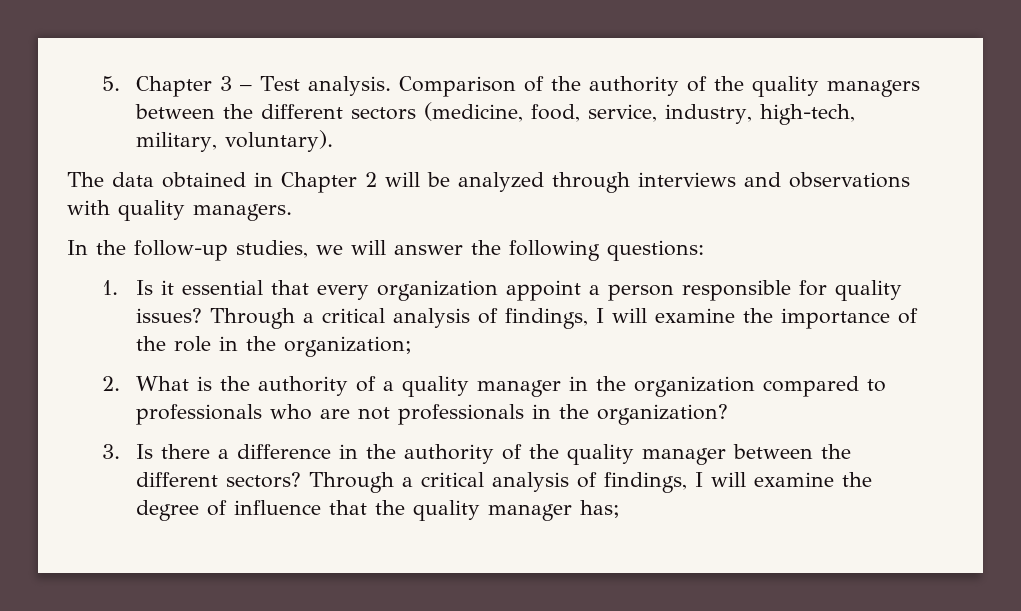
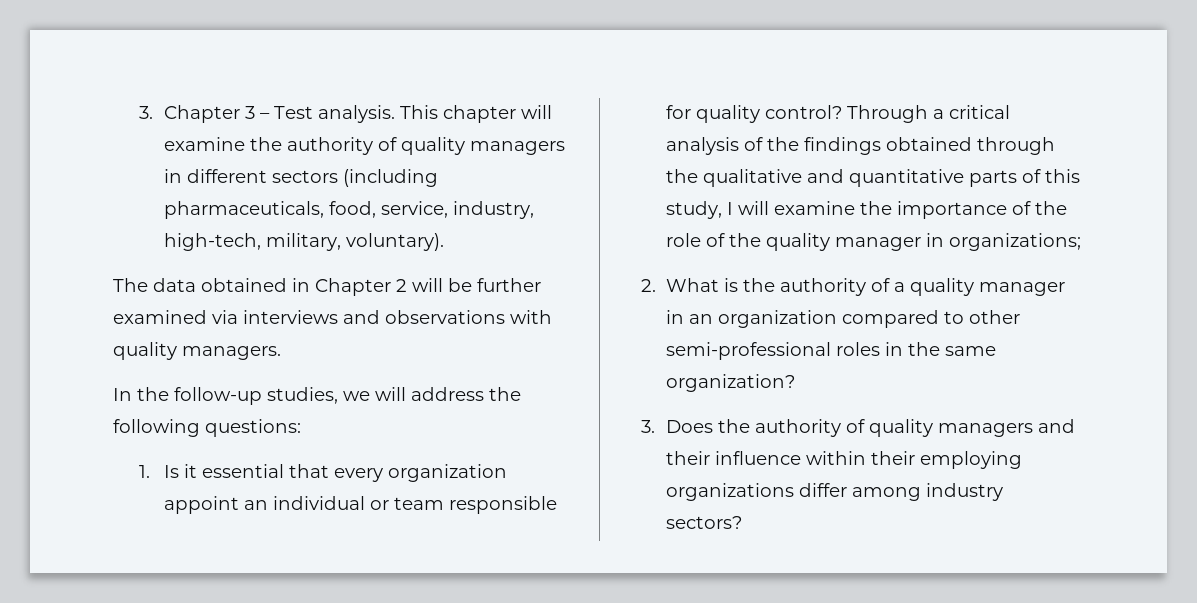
- 5. Chapter 3 – Test analysis.
+ 3. Chapter 3 – Test analysis.
- Comparison of the authority of the quality managers between the different sectors (medicine, food, service, industry, high-tech, military, voluntary).
+ This chapter will examine the authority of quality managers in different sectors (including pharmaceuticals, food, service, industry, high-tech, military, voluntary).
- The data obtained in Chapter 2 will be analyzed through interviews and observations with quality managers.
+ The data obtained in Chapter 2 will be further examined via interviews and observations with quality managers.
- In the follow-up studies, we will answer the following questions:
+ In the follow-up studies, we will address the following questions:
- 1. Is it essential that every organization appoint a person responsible for quality issues? Through a critical analysis of findings, I will examine the importance of the role in the organization;
+ 1. Is it essential that every organization appoint an individual or team responsible for quality control? Through a critical analysis of the findings obtained through the qualitative and quantitative parts of this study, I will examine the importance of the role of the quality manager in organizations;
- 2. What is the authority of a quality manager in the organization compared to professionals who are not professionals in the organization?
+ 2. What is the authority of a quality manager in an organization compared to other semi-professional roles in the same organization?
- 3. Is there a difference in the authority of the quality manager between the different sectors? Through a critical analysis of findings, I will examine the degree of influence that the quality manager has;
+ 3. Does the authority of quality managers and their influence within their employing organizations differ among industry sectors?

